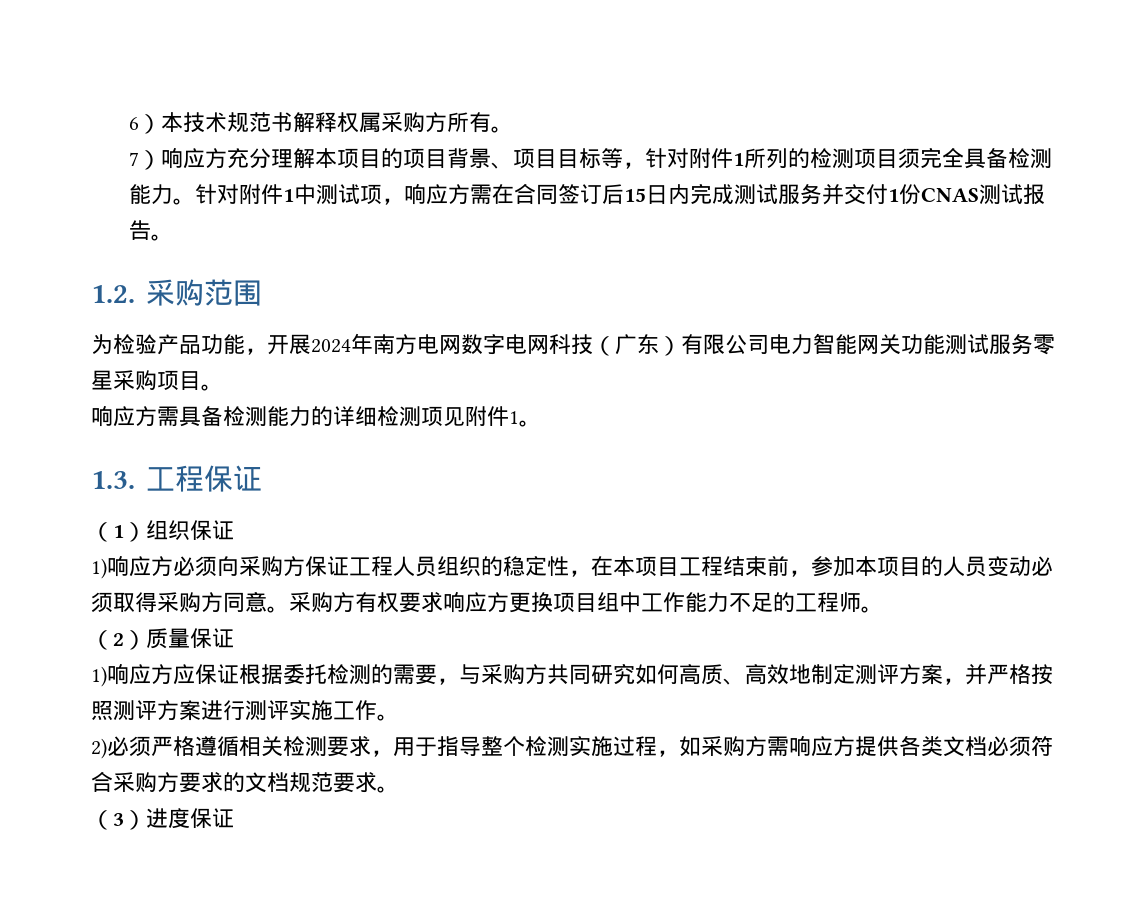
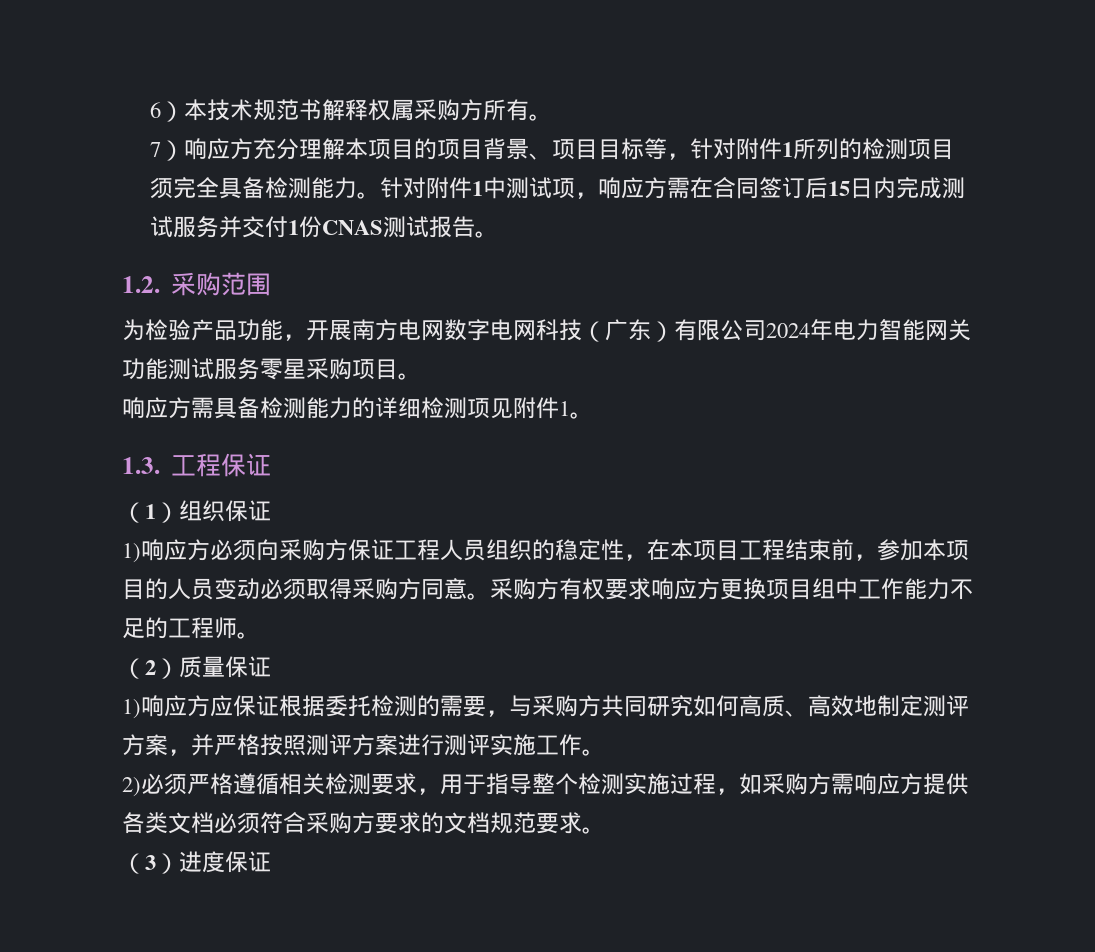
- 为检验产品功能，开展2024年南方电网数字电网科技（广东）有限公司电力智能网关功能测试服务零星采购项目。
+ 为检验产品功能，开展南方电网数字电网科技（广东）有限公司2024年电力智能网关功能测试服务零星采购项目。

